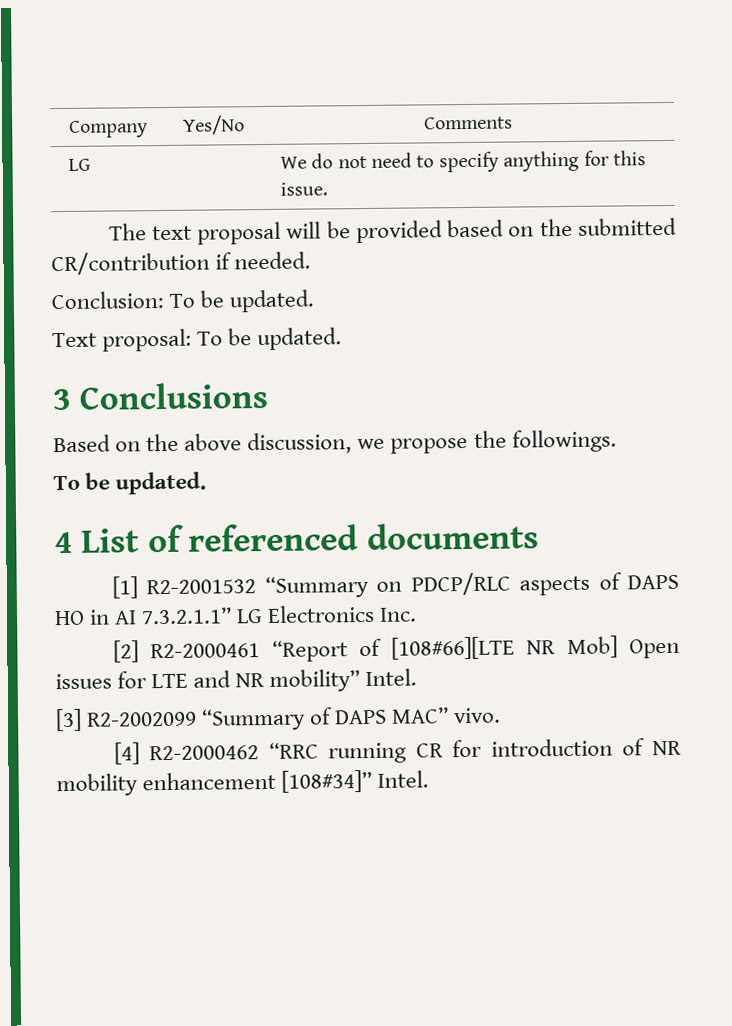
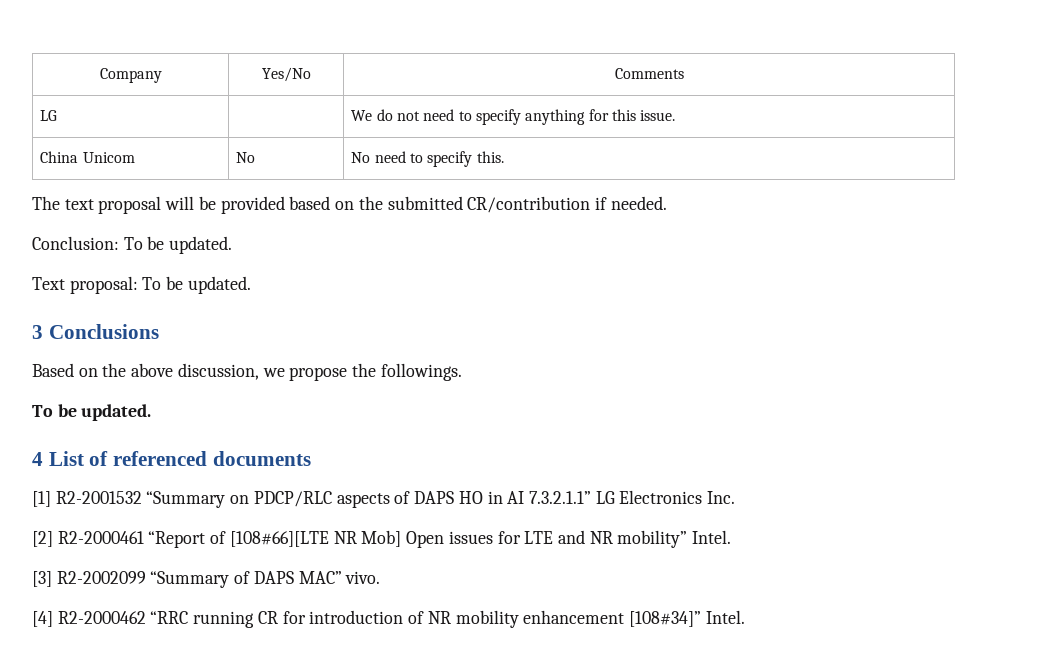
+ China Unicom | No | No need to specify this.

